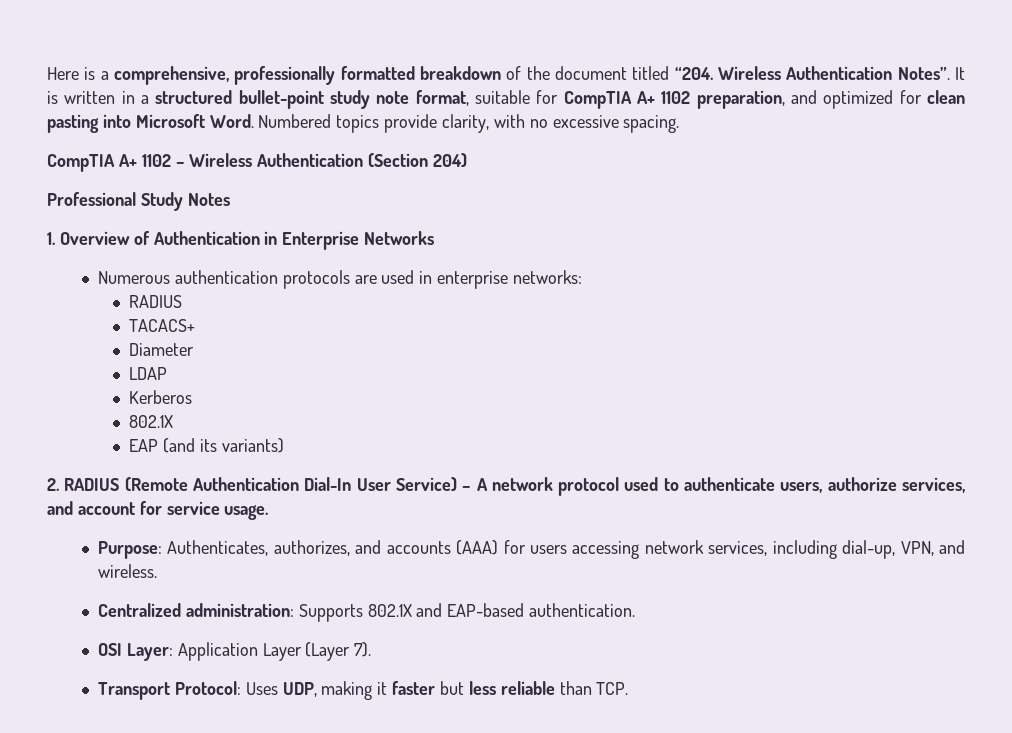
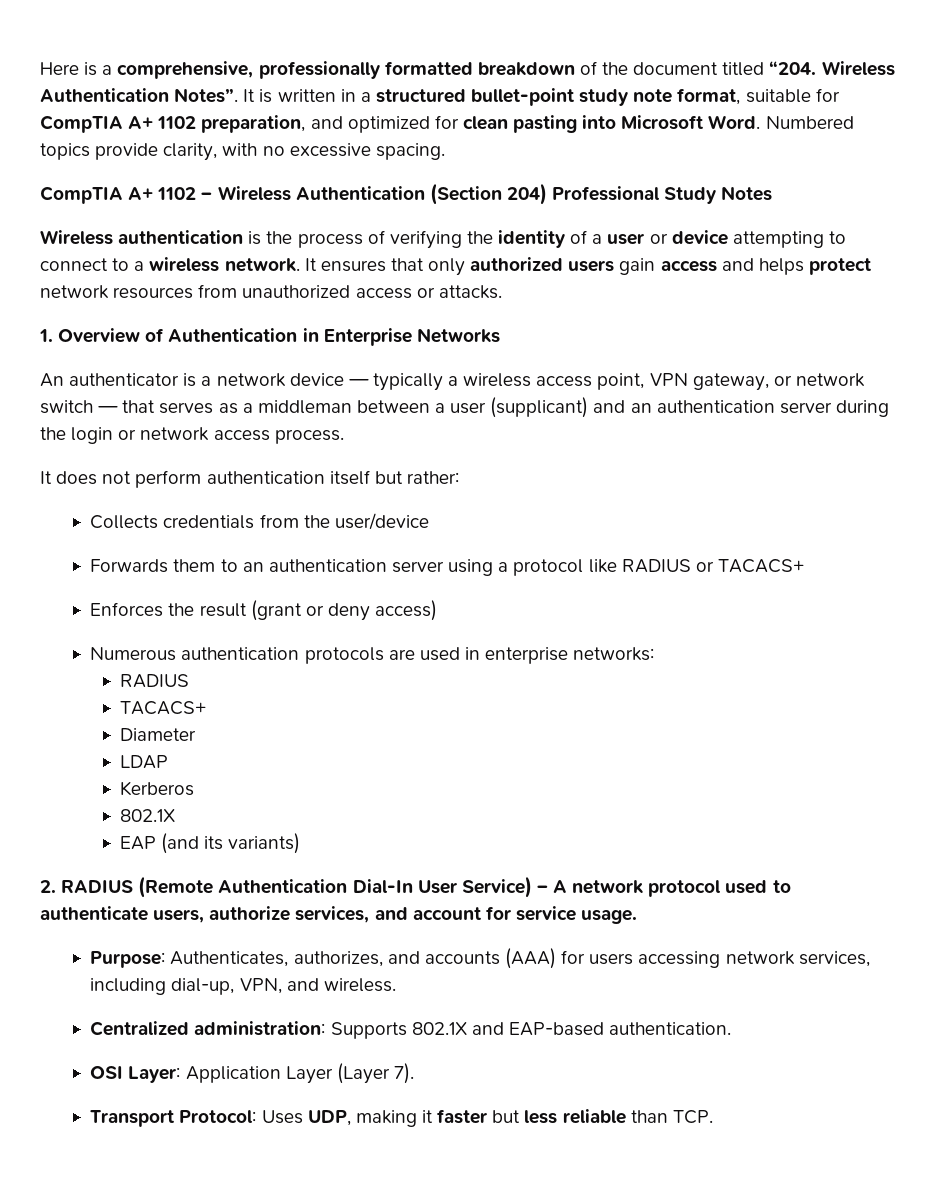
- CompTIA A+ 1102 – Wireless Authentication (Section 204)
- Professional Study Notes
+ CompTIA A+ 1102 – Wireless Authentication (Section 204) Professional Study Notes
+ Wireless authentication is the process of verifying the identity of a user or device attempting to connect to a wireless network. It ensures that only authorized users gain access and helps protect network resources from unauthorized access or attacks.
+ An authenticator is a network device — typically a wireless access point, VPN gateway, or network switch — that serves as a middleman between a user (supplicant) and an authentication server during the login or network access process.
+ It does not perform authentication itself but rather:
+ Collects credentials from the user/device
+ Forwards them to an authentication server using a protocol like RADIUS or TACACS+
+ Enforces the result (grant or deny access)

